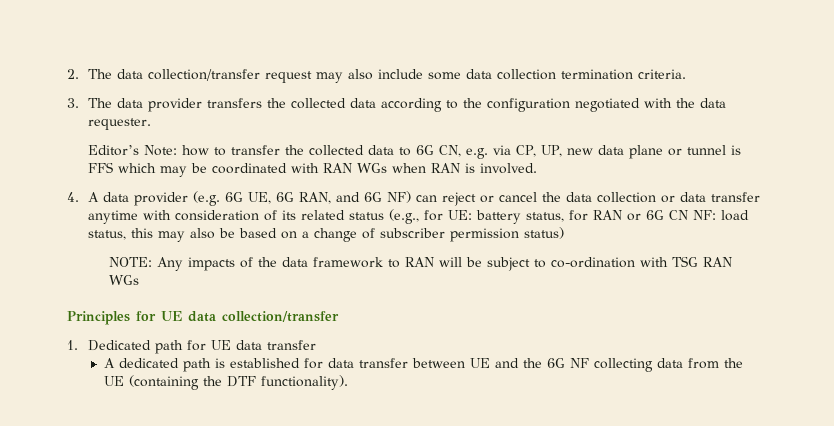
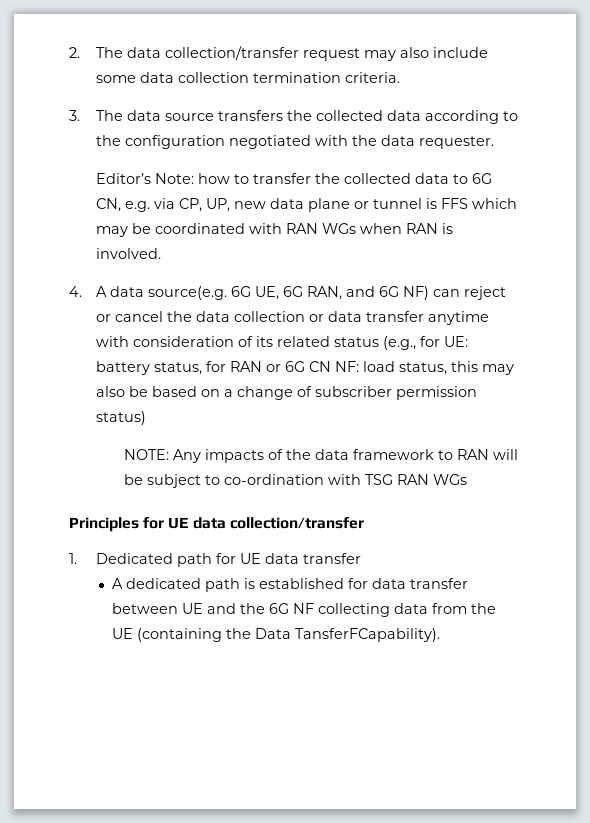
- 3. The data provider transfers the collected data according to the configuration negotiated with the data requester.
+ 3. The data source transfers the collected data according to the configuration negotiated with the data requester.
- 4. A data provider (e.g. 6G UE, 6G RAN, and 6G NF) can reject or cancel the data collection or data transfer anytime with consideration of its related status (e.g., for UE: battery status, for RAN or 6G CN NF: load status, this may also be based on a change of subscriber permission status)
+ 4. A data source(e.g. 6G UE, 6G RAN, and 6G NF) can reject or cancel the data collection or data transfer anytime with consideration of its related status (e.g., for UE: battery status, for RAN or 6G CN NF: load status, this may also be based on a change of subscriber permission status)
- A dedicated path is established for data transfer between UE and the 6G NF collecting data from the UE (containing the DTF functionality).
+ A dedicated path is established for data transfer between UE and the 6G NF collecting data from the UE (containing the Data TansferFCapability).

